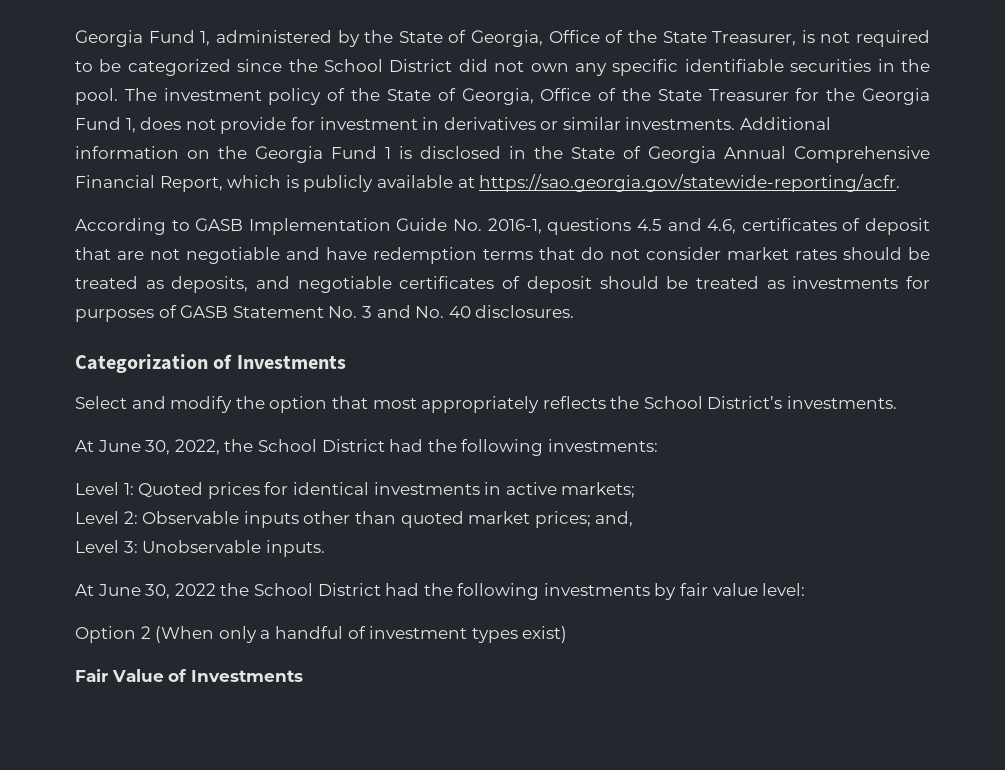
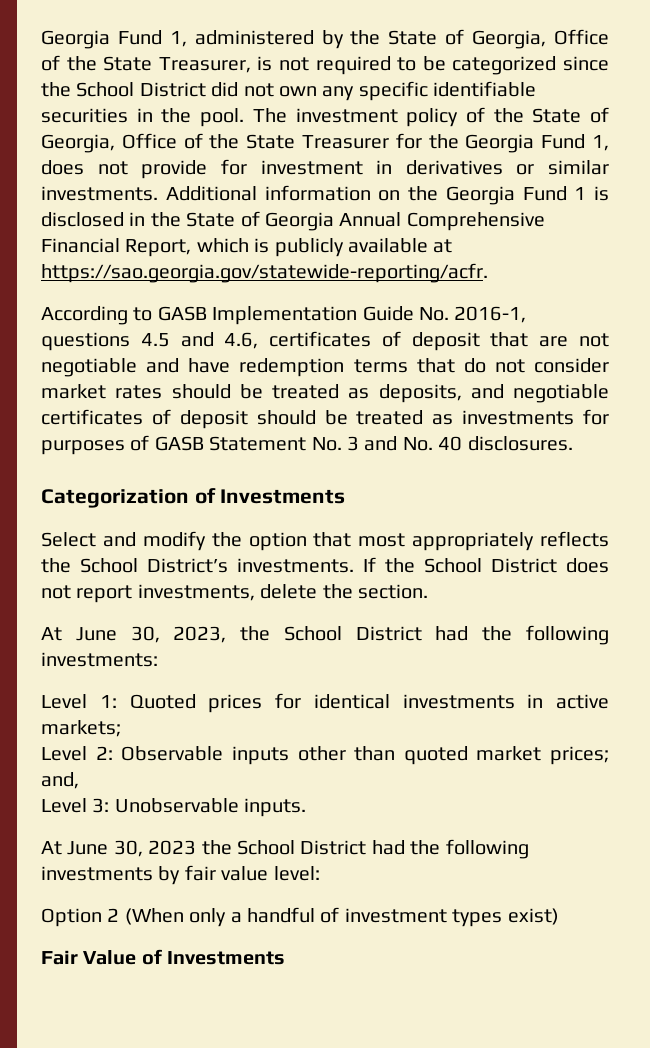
- Select and modify the option that most appropriately reflects the School District’s investments.
- At June 30, 2022, the School District had the following investments:
+ Select and modify the option that most appropriately reflects the School District’s investments. If the School District does not report investments, delete the section.
+ At June 30, 2023, the School District had the following investments:
- At June 30, 2022 the School District had the following investments by fair value level:
+ At June 30, 2023 the School District had the following investments by fair value level:

